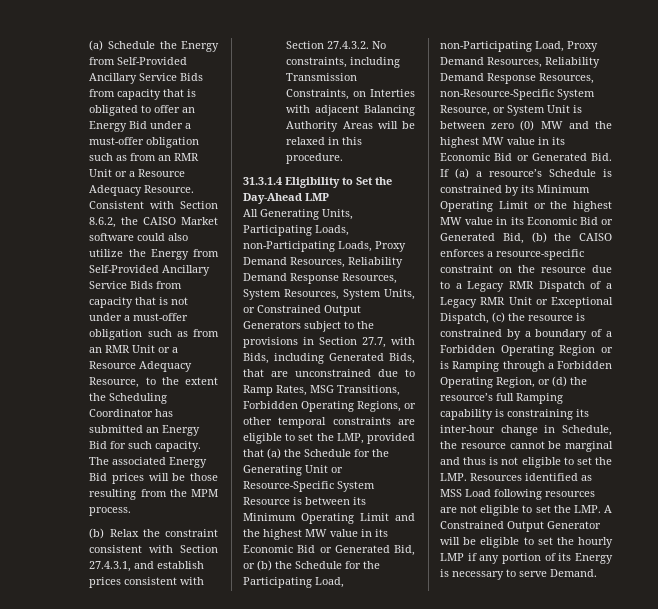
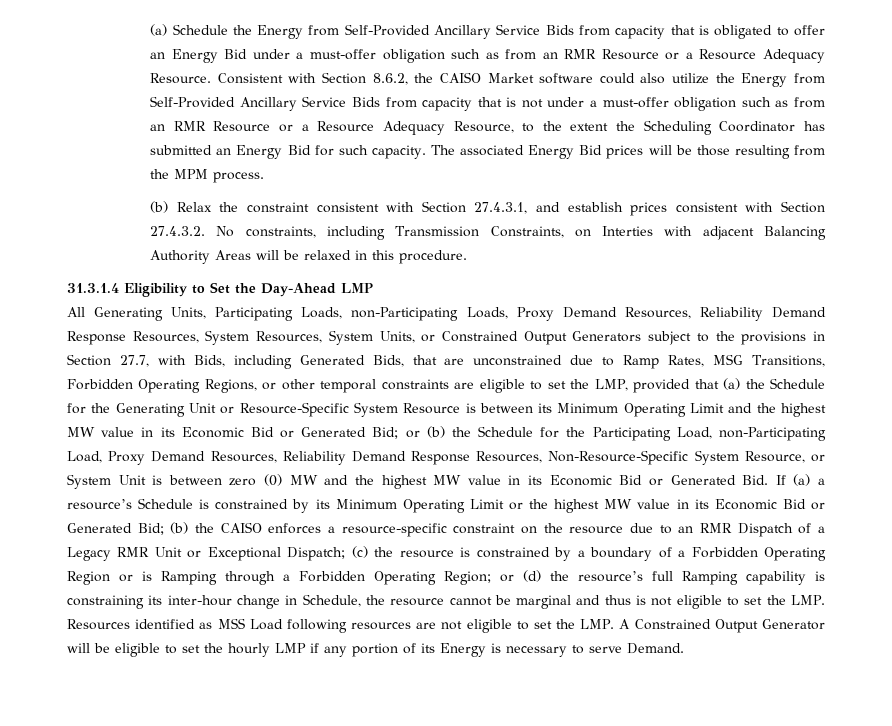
- (a) Schedule the Energy from Self-Provided Ancillary Service Bids from capacity that is obligated to offer an Energy Bid under a must-offer obligation such as from an RMR Unit or a Resource Adequacy Resource.
+ (a) Schedule the Energy from Self-Provided Ancillary Service Bids from capacity that is obligated to offer an Energy Bid under a must-offer obligation such as from an RMR Resource or a Resource Adequacy Resource.
- Consistent with Section 8.6.2, the CAISO Market software could also utilize the Energy from Self-Provided Ancillary Service Bids from capacity that is not under a must-offer obligation such as from an RMR Unit or a Resource Adequacy Resource, to the extent the Scheduling Coordinator has submitted an Energy Bid for such capacity.
+ Consistent with Section 8.6.2, the CAISO Market software could also utilize the Energy from Self-Provided Ancillary Service Bids from capacity that is not under a must-offer obligation such as from an RMR Resource or a Resource Adequacy Resource, to the extent the Scheduling Coordinator has submitted an Energy Bid for such capacity.
- All Generating Units, Participating Loads, non-Participating Loads, Proxy Demand Resources, Reliability Demand Response Resources, System Resources, System Units, or Constrained Output Generators subject to the provisions in Section 27.7, with Bids, including Generated Bids, that are unconstrained due to Ramp Rates, MSG Transitions, Forbidden Operating Regions, or other temporal constraints are eligible to set the LMP, provided that (a) the Schedule for the Generating Unit or Resource-Specific System Resource is between its Minimum Operating Limit and the highest MW value in its Economic Bid or Generated Bid, or (b) the Schedule for the Participating Load, non-Participating Load, Proxy Demand Resources, Reliability Demand Response Resources, non-Resource-Specific System Resource, or System Unit is between zero (0) MW and the highest MW value in its Economic Bid or Generated Bid. If (a) a resource’s Schedule is constrained by its Minimum Operating Limit or the highest MW value in its Economic Bid or Generated Bid, (b) the CAISO enforces a resource-specific constraint on the resource due to a Legacy RMR Dispatch of a Legacy RMR Unit or Exceptional Dispatch, (c) the resource is constrained by a boundary of a Forbidden Operating Region or is Ramping through a Forbidden Operating Region, or (d) the resource’s full Ramping capability is constraining its inter-hour change in Schedule, the resource cannot be marginal and thus is not eligible to set the LMP. Resources identified as MSS Load following resources are not eligible to set the LMP. A Constrained Output Generator will be eligible to set the hourly LMP if any portion of its Energy is necessary to serve Demand.
+ All Generating Units, Participating Loads, non-Participating Loads, Proxy Demand Resources, Reliability Demand Response Resources, System Resources, System Units, or Constrained Output Generators subject to the provisions in Section 27.7, with Bids, including Generated Bids, that are unconstrained due to Ramp Rates, MSG Transitions, Forbidden Operating Regions, or other temporal constraints are eligible to set the LMP, provided that (a) the Schedule for the Generating Unit or Resource-Specific System Resource is between its Minimum Operating Limit and the highest MW value in its Economic Bid or Generated Bid; or (b) the Schedule for the Participating Load, non-Participating Load, Proxy Demand Resources, Reliability Demand Response Resources, Non-Resource-Specific System Resource, or System Unit is between zero (0) MW and the highest MW value in its Economic Bid or Generated Bid. If (a) a resource’s Schedule is constrained by its Minimum Operating Limit or the highest MW value in its Economic Bid or Generated Bid; (b) the CAISO enforces a resource-specific constraint on the resource due to an RMR Dispatch of a Legacy RMR Unit or Exceptional Dispatch; (c) the resource is constrained by a boundary of a Forbidden Operating Region or is Ramping through a Forbidden Operating Region; or (d) the resource’s full Ramping capability is constraining its inter-hour change in Schedule, the resource cannot be marginal and thus is not eligible to set the LMP. Resources identified as MSS Load following resources are not eligible to set the LMP. A Constrained Output Generator will be eligible to set the hourly LMP if any portion of its Energy is necessary to serve Demand.

